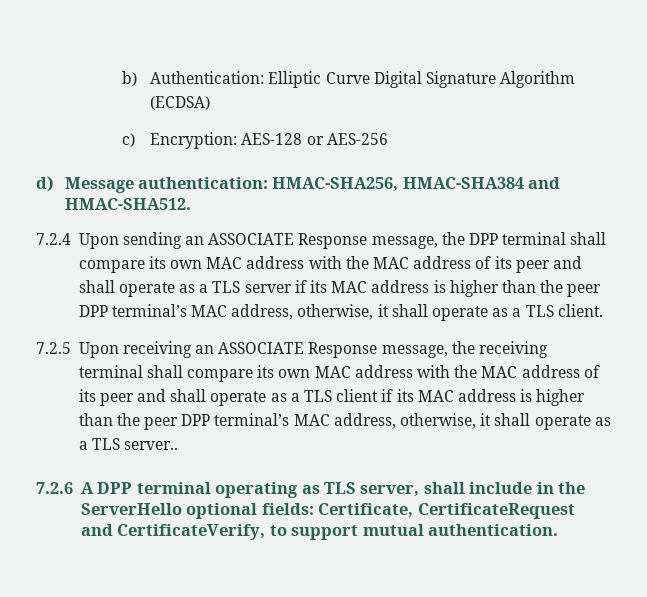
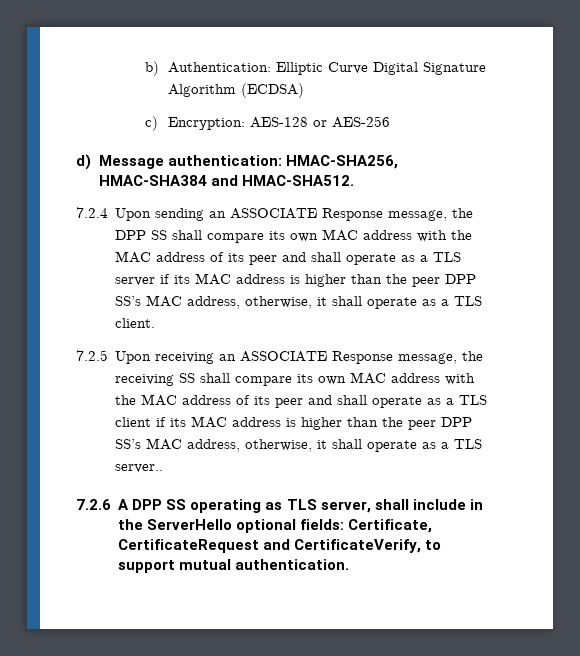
- 7.2.4 Upon sending an ASSOCIATE Response message, the DPP terminal shall compare its own MAC address with the MAC address of its peer and shall operate as a TLS server if its MAC address is higher than the peer DPP terminal’s MAC address, otherwise, it shall operate as a TLS client.
+ 7.2.4 Upon sending an ASSOCIATE Response message, the DPP SS shall compare its own MAC address with the MAC address of its peer and shall operate as a TLS server if its MAC address is higher than the peer DPP SS’s MAC address, otherwise, it shall operate as a TLS client.
- 7.2.5 Upon receiving an ASSOCIATE Response message, the receiving terminal shall compare its own MAC address with the MAC address of its peer and shall operate as a TLS client if its MAC address is higher than the peer DPP terminal’s MAC address, otherwise, it shall operate as a TLS server..
+ 7.2.5 Upon receiving an ASSOCIATE Response message, the receiving SS shall compare its own MAC address with the MAC address of its peer and shall operate as a TLS client if its MAC address is higher than the peer DPP SS’s MAC address, otherwise, it shall operate as a TLS server..
- 7.2.6 A DPP terminal operating as TLS server, shall include in the ServerHello optional fields: Certificate, CertificateRequest and CertificateVerify, to support mutual authentication.
+ 7.2.6 A DPP SS operating as TLS server, shall include in the ServerHello optional fields: Certificate, CertificateRequest and CertificateVerify, to support mutual authentication.

